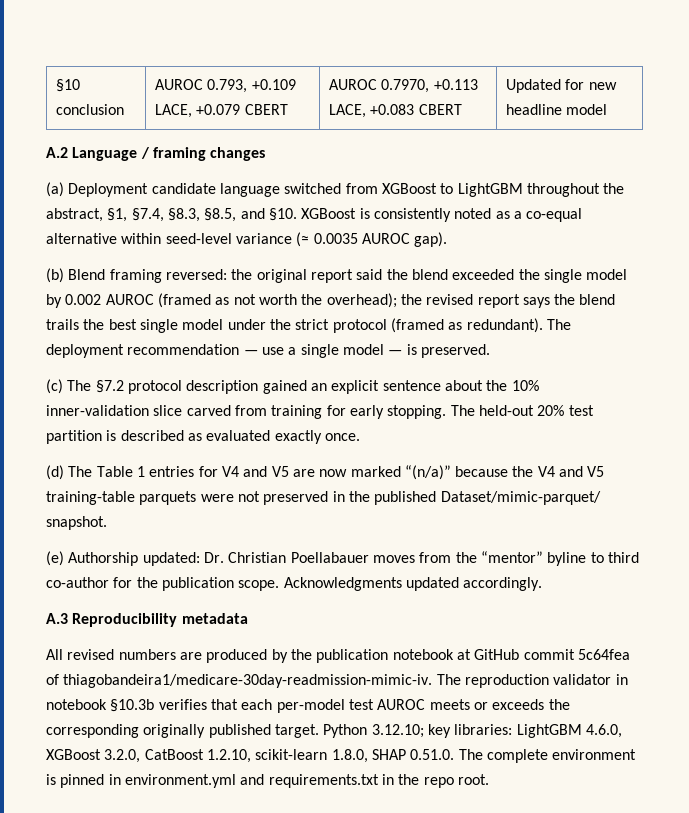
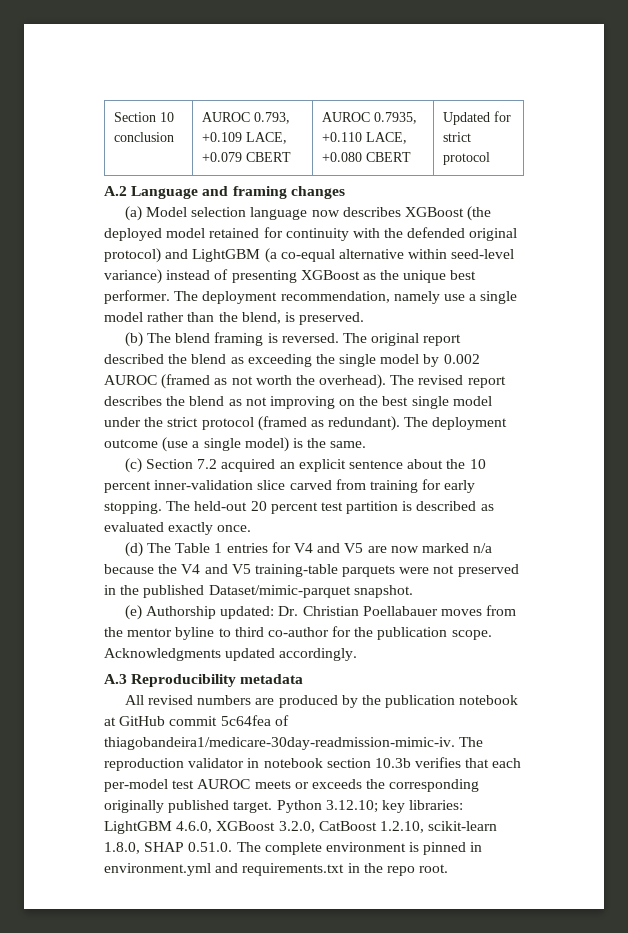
- §10 conclusion | AUROC 0.793, +0.109 LACE, +0.079 CBERT | AUROC 0.7970, +0.113 LACE, +0.083 CBERT | Updated for new headline model
+ Section 10 conclusion | AUROC 0.793, +0.109 LACE, +0.079 CBERT | AUROC 0.7935, +0.110 LACE, +0.080 CBERT | Updated for strict protocol
- A.2 Language / framing changes
+ A.2 Language and framing changes
- (a) Deployment candidate language switched from XGBoost to LightGBM throughout the abstract, §1, §7.4, §8.3, §8.5, and §10. XGBoost is consistently noted as a co-equal alternative within seed-level variance (≈ 0.0035 AUROC gap).
- (b) Blend framing reversed: the original report said the blend exceeded the single model by 0.002 AUROC (framed as not worth the overhead); the revised report says the blend trails the best single model under the strict protocol (framed as redundant).
+ (a) Model selection language now describes XGBoost (the deployed model retained for continuity with the defended original protocol) and LightGBM (a co-equal alternative within seed-level variance) instead of presenting XGBoost as the unique best performer. The deployment recommendation, namely use a single model rather than the blend, is preserved.
+ (b) The blend framing is reversed. The original report described the blend as exceeding the single model by 0.002 AUROC (framed as not worth the overhead). The revised report describes the blend as not improving on the best single model under the strict protocol (framed as redundant).
- The deployment recommendation — use a single model — is preserved.
- (c) The §7.2 protocol description gained an explicit sentence about the 10% inner-validation slice carved from training for early stopping.
+ The deployment outcome (use a single model) is the same.
+ (c) Section 7.2 acquired an explicit sentence about the 10 percent inner-validation slice carved from training for early stopping.
- The held-out 20% test partition is described as evaluated exactly once.
+ The held-out 20 percent test partition is described as evaluated exactly once.
- (d) The Table 1 entries for V4 and V5 are now marked “(n/a)” because the V4 and V5 training-table parquets were not preserved in the published Dataset/mimic-parquet/ snapshot.
+ (d) The Table 1 entries for V4 and V5 are now marked n/a because the V4 and V5 training-table parquets were not preserved in the published Dataset/mimic-parquet snapshot.
- (e) Authorship updated: Dr. Christian Poellabauer moves from the “mentor” byline to third co-author for the publication scope.
+ (e) Authorship updated: Dr. Christian Poellabauer moves from the mentor byline to third co-author for the publication scope.
- The reproduction validator in notebook §10.3b verifies that each per-model test AUROC meets or exceeds the corresponding originally published target.
+ The reproduction validator in notebook section 10.3b verifies that each per-model test AUROC meets or exceeds the corresponding originally published target.

